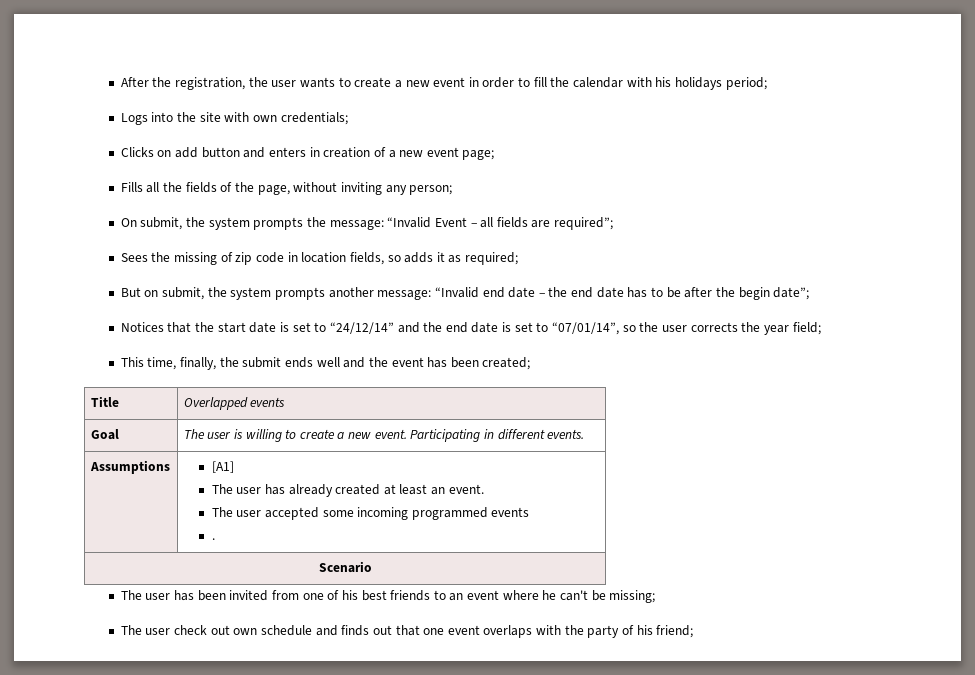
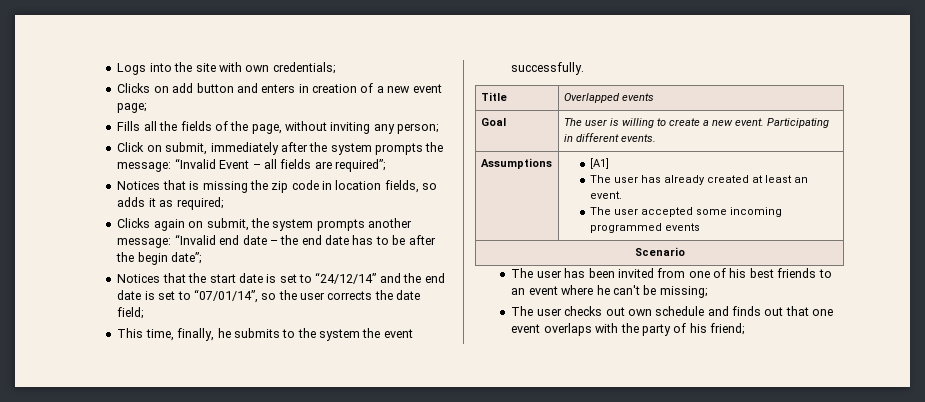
- After the registration, the user wants to create a new event in order to fill the calendar with his holidays period;
- On submit, the system prompts the message: “Invalid Event – all fields are required”;
+ Click on submit, immediately after the system prompts the message: “Invalid Event – all fields are required”;
- Sees the missing of zip code in location fields, so adds it as required;
+ Notices that is missing the zip code in location fields, so adds it as required;
- But on submit, the system prompts another message: “Invalid end date – the end date has to be after the begin date”;
+ Clicks again on submit, the system prompts another message: “Invalid end date – the end date has to be after the begin date”;
- Notices that the start date is set to “24/12/14” and the end date is set to “07/01/14”, so the user corrects the year field;
+ Notices that the start date is set to “24/12/14” and the end date is set to “07/01/14”, so the user corrects the date field;
- This time, finally, the submit ends well and the event has been created;
+ This time, finally, he submits to the system the event successfully.
  Assumptions | [A1]
  The user has already created at least an event.
  The user accepted some incoming programmed events
- .
- The user check out own schedule and finds out that one event overlaps with the party of his friend;
+ The user checks out own schedule and finds out that one event overlaps with the party of his friend;

